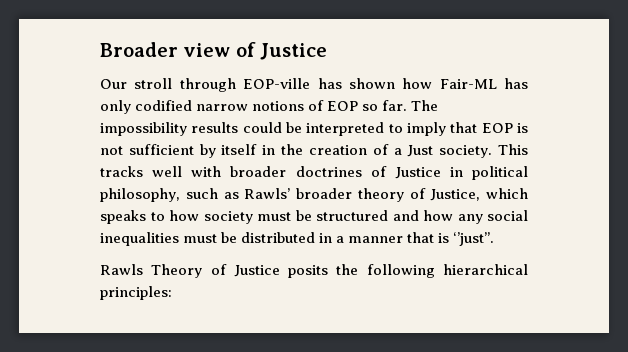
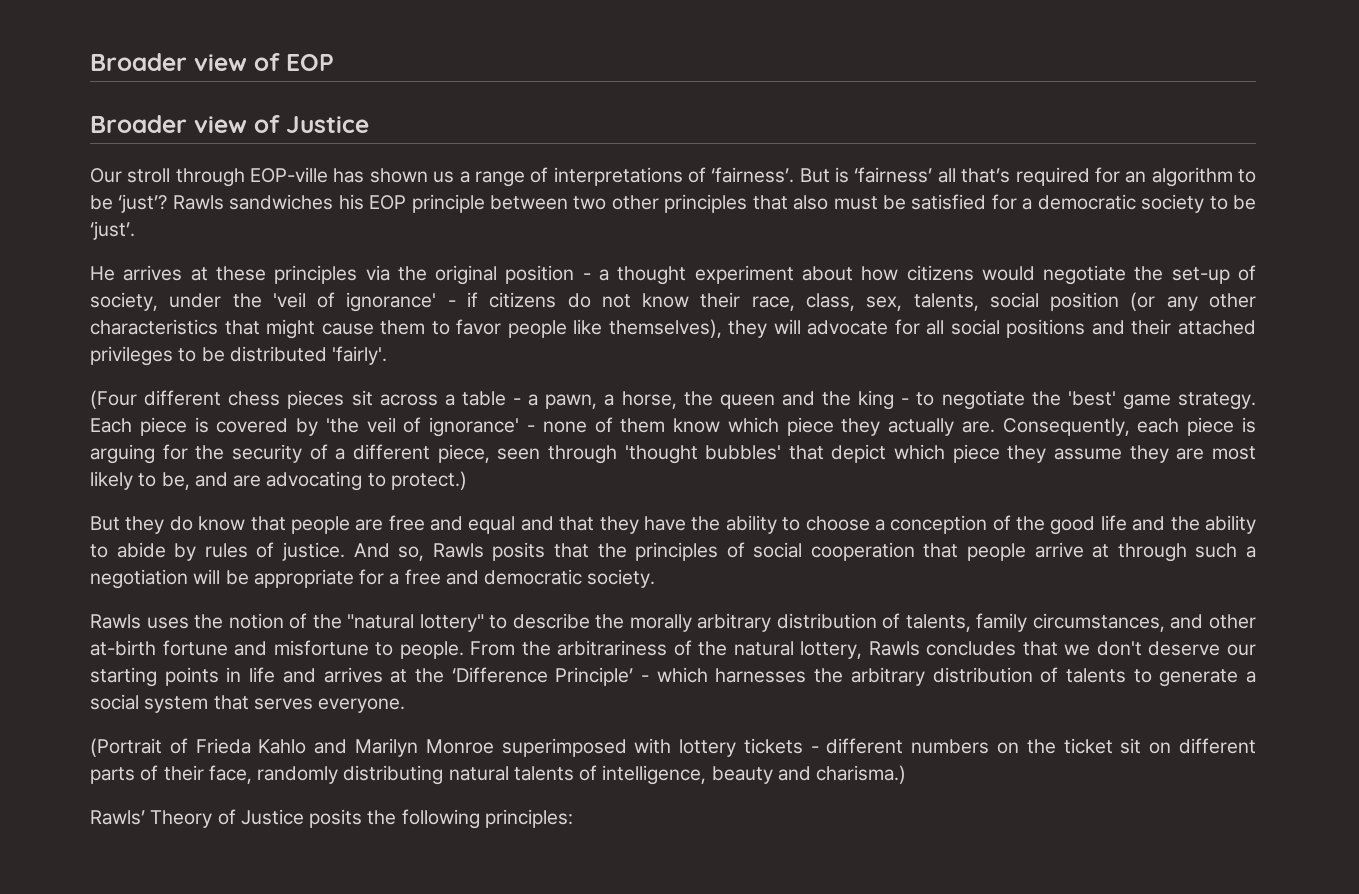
+ Broader view of EOP
- Our stroll through EOP-ville has shown how Fair-ML has only codified narrow notions of EOP so far. The impossibility results could be interpreted to imply that EOP is not sufficient by itself in the creation of a Just society. This tracks well with broader doctrines of Justice in political philosophy, such as Rawls’ broader theory of Justice, which speaks to how society must be structured and how any social inequalities must be distributed in a manner that is ‘’just”.
- Rawls Theory of Justice posits the following hierarchical principles:
+ Our stroll through EOP-ville has shown us a range of interpretations of ‘fairness’. But is ‘fairness’ all that’s required for an algorithm to be ‘just’? Rawls sandwiches his EOP principle between two other principles that also must be satisfied for a democratic society to be ‘just’.
+ He arrives at these principles via the original position - a thought experiment about how citizens would negotiate the set-up of society, under the 'veil of ignorance' - if citizens do not know their race, class, sex, talents, social position (or any other characteristics that might cause them to favor people like themselves), they will advocate for all social positions and their attached privileges to be distributed 'fairly'.
+ (Four different chess pieces sit across a table - a pawn, a horse, the queen and the king - to negotiate the 'best' game strategy. Each piece is covered by 'the veil of ignorance' - none of them know which piece they actually are. Consequently, each piece is arguing for the security of a different piece, seen through 'thought bubbles' that depict which piece they assume they are most likely to be, and are advocating to protect.)
+ But they do know that people are free and equal and that they have the ability to choose a conception of the good life and the ability to abide by rules of justice. And so, Rawls posits that the principles of social cooperation that people arrive at through such a negotiation will be appropriate for a free and democratic society.
+ Rawls uses the notion of the "natural lottery" to describe the morally arbitrary distribution of talents, family circumstances, and other at-birth fortune and misfortune to people. From the arbitrariness of the natural lottery, Rawls concludes that we don't deserve our starting points in life and arrives at the ‘Difference Principle’ - which harnesses the arbitrary distribution of talents to generate a social system that serves everyone.
+ (Portrait of Frieda Kahlo and Marilyn Monroe superimposed with lottery tickets - different numbers on the ticket sit on different parts of their face, randomly distributing natural talents of intelligence, beauty and charisma.)
+ Rawls’ Theory of Justice posits the following principles:

